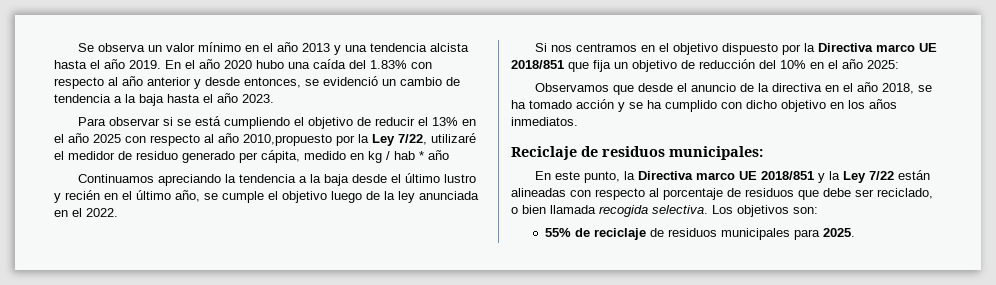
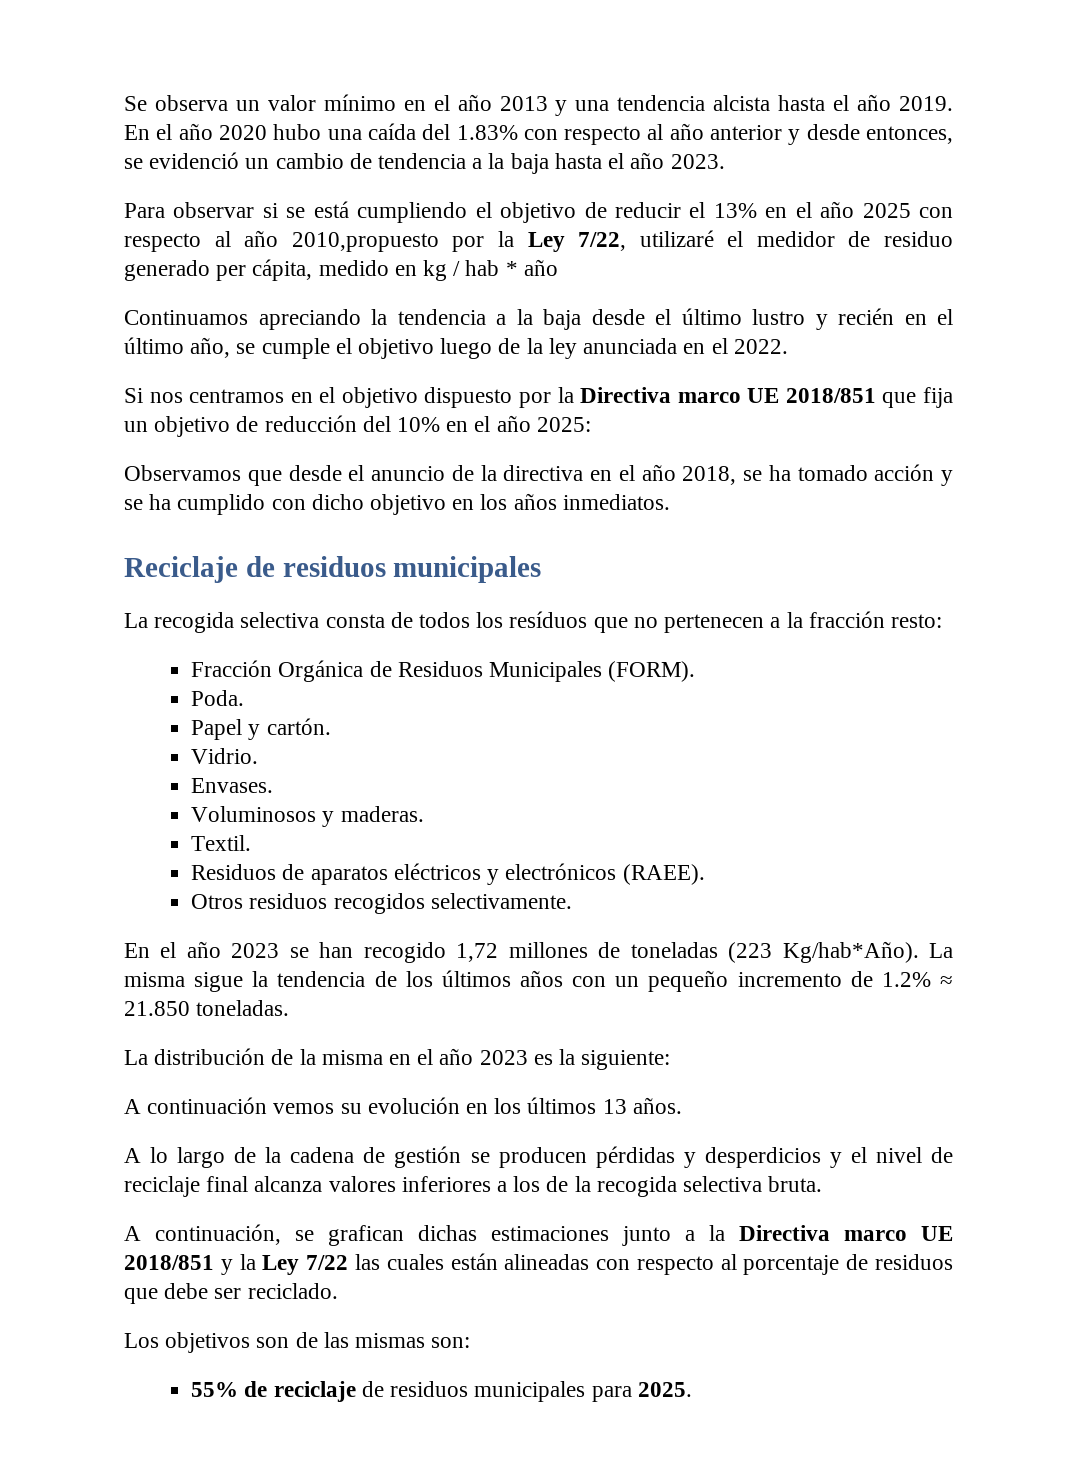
- Reciclaje de residuos municipales:
- En este punto, la Directiva marco UE 2018/851 y la Ley 7/22 están alineadas con respecto al porcentaje de residuos que debe ser reciclado, o bien llamada recogida selectiva. Los objetivos son:
+ Reciclaje de residuos municipales
+ La recogida selectiva consta de todos los resíduos que no pertenecen a la fracción resto:
+ Fracción Orgánica de Residuos Municipales (FORM).
+ Poda.
+ Papel y cartón.
+ Vidrio.
+ Envases.
+ Voluminosos y maderas.
+ Textil.
+ Residuos de aparatos eléctricos y electrónicos (RAEE).
+ Otros residuos recogidos selectivamente.
+ En el año 2023 se han recogido 1,72 millones de toneladas (223 Kg/hab*Año). La misma sigue la tendencia de los últimos años con un pequeño incremento de 1.2% ≈ 21.850 toneladas.
+ La distribución de la misma en el año 2023 es la siguiente:
+ A continuación vemos su evolución en los últimos 13 años.
+ A lo largo de la cadena de gestión se producen pérdidas y desperdicios y el nivel de reciclaje final alcanza valores inferiores a los de la recogida selectiva bruta.
+ A continuación, se grafican dichas estimaciones junto a la Directiva marco UE 2018/851 y la Ley 7/22 las cuales están alineadas con respecto al porcentaje de residuos que debe ser reciclado.
+ Los objetivos son de las mismas son:

